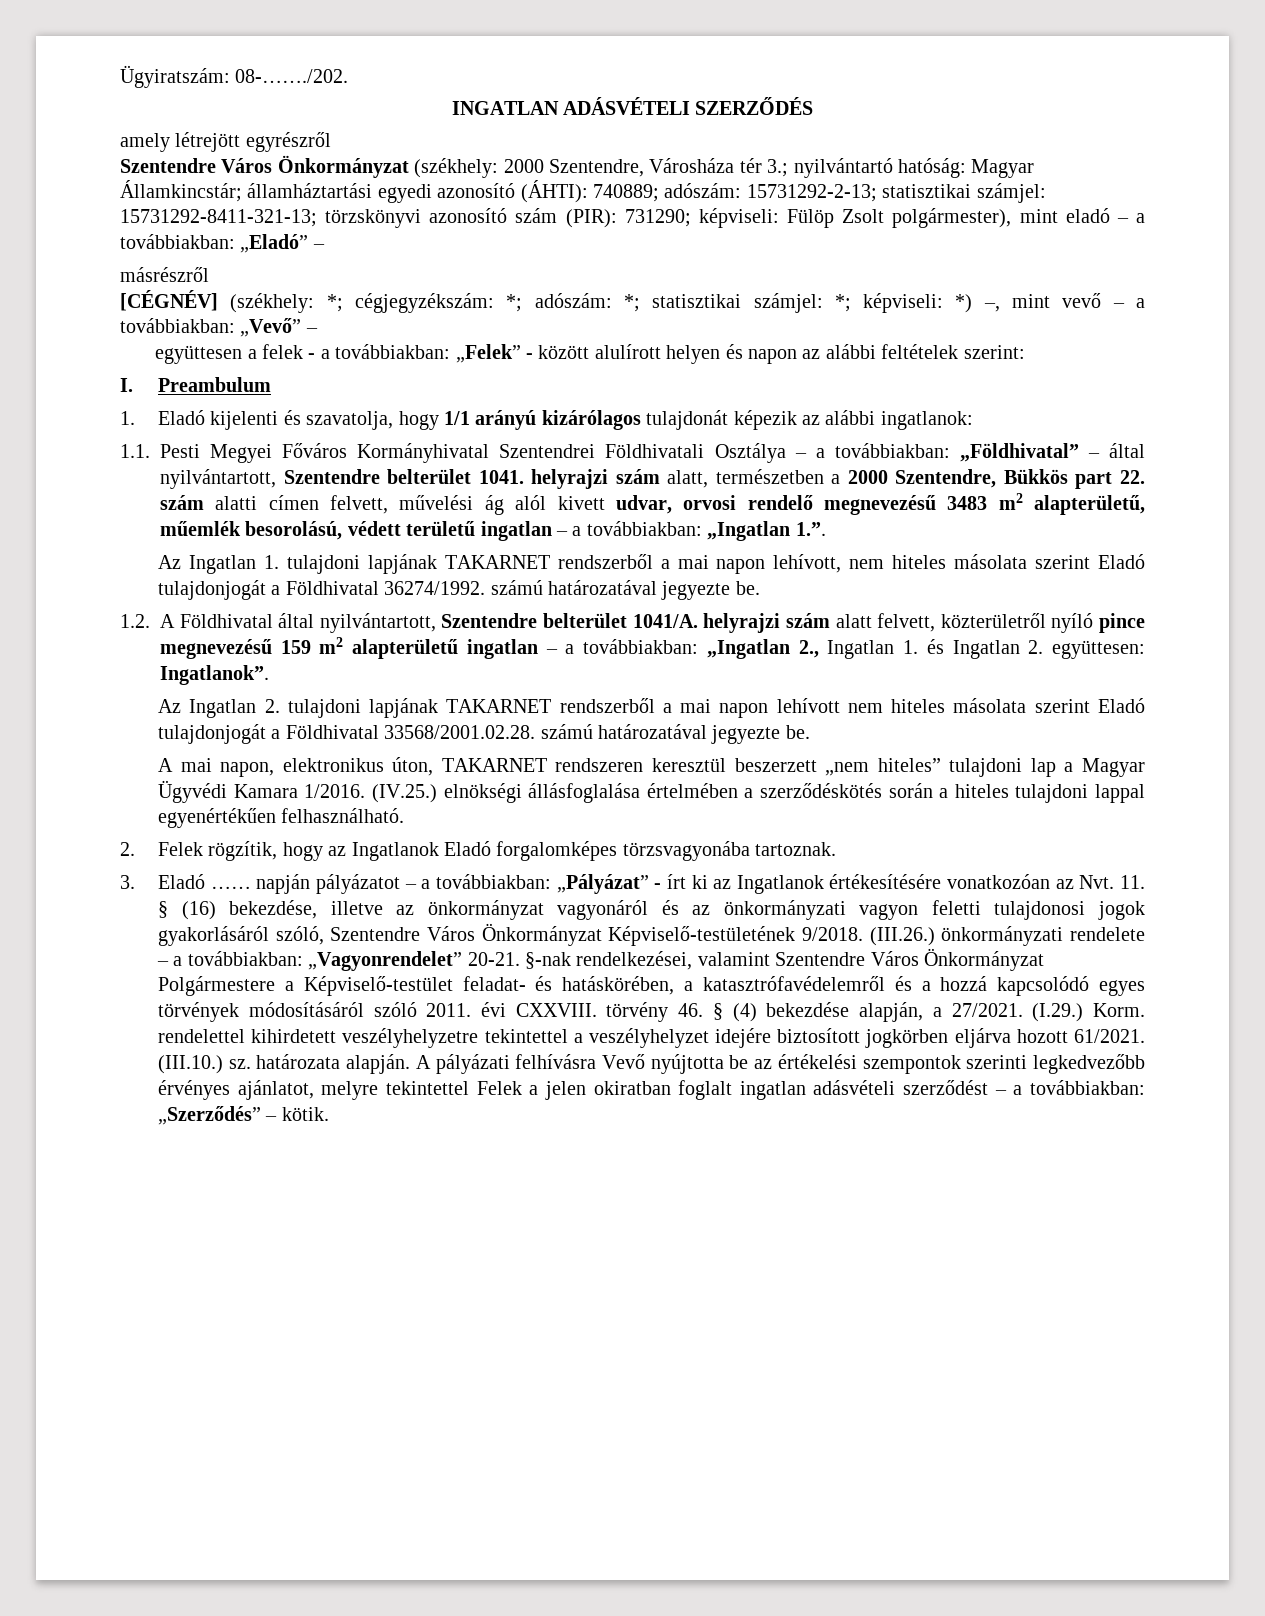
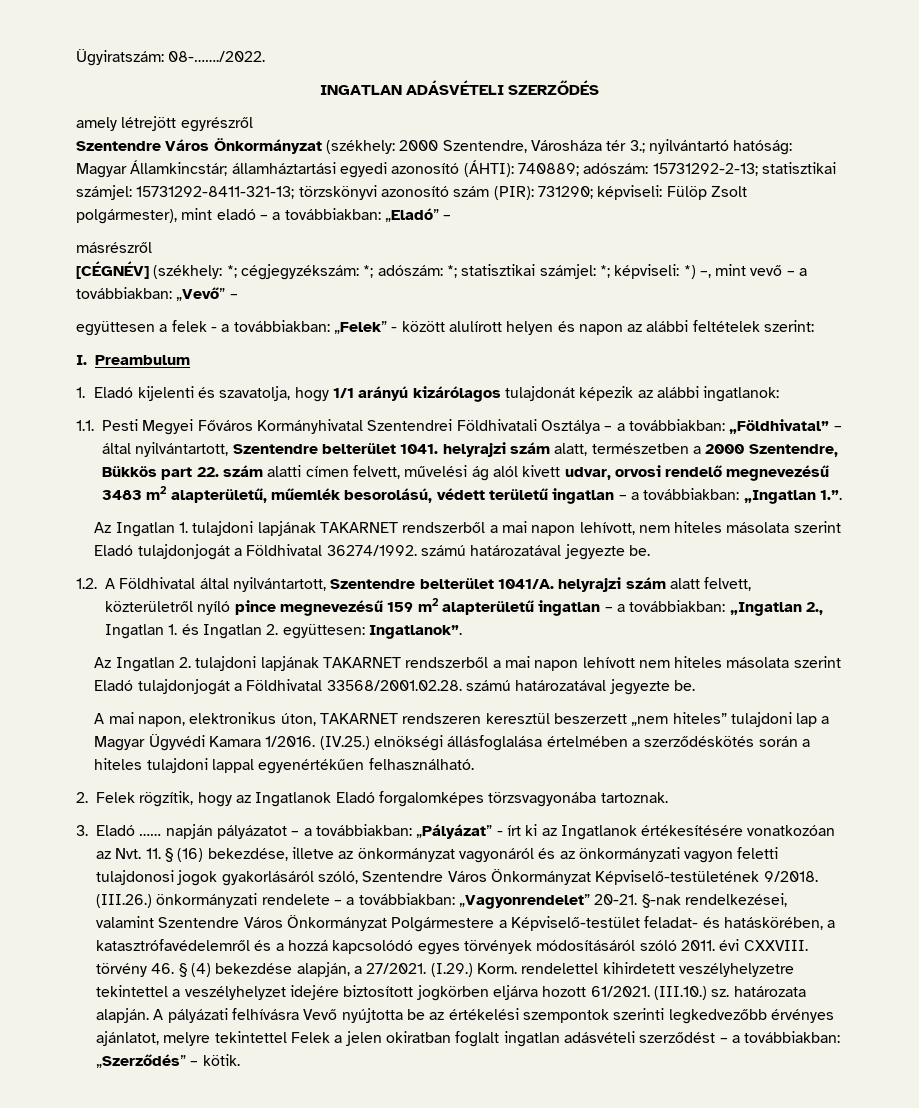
- Ügyiratszám: 08-……./202.
+ Ügyiratszám: 08-……./2022.

